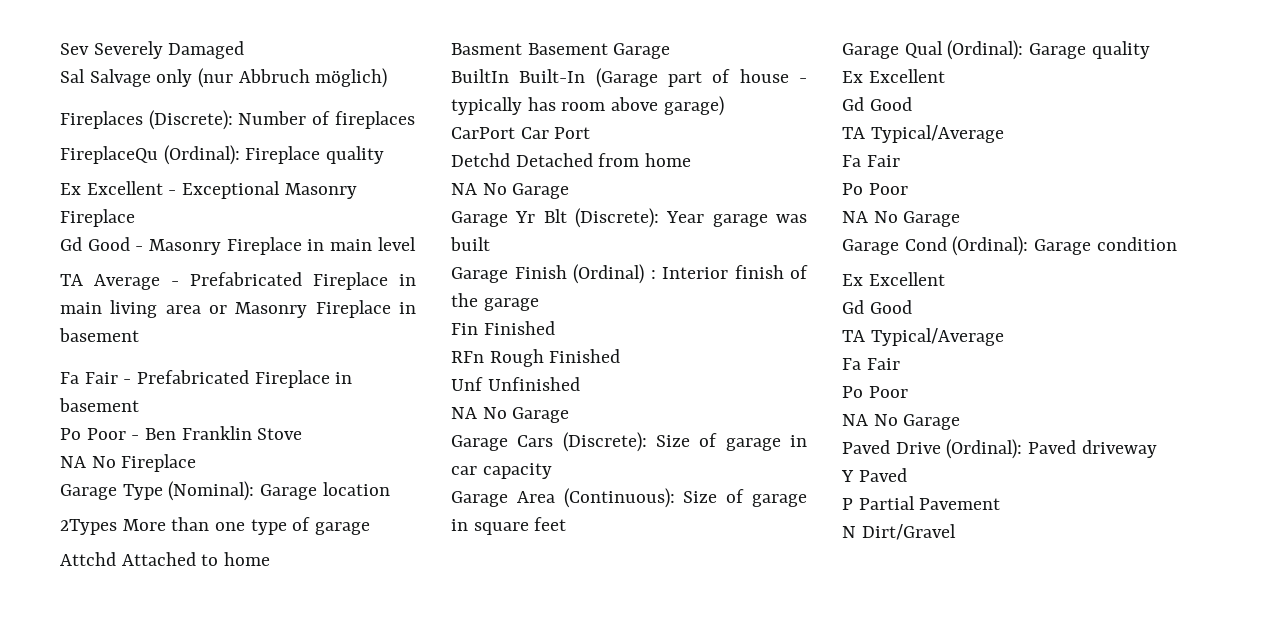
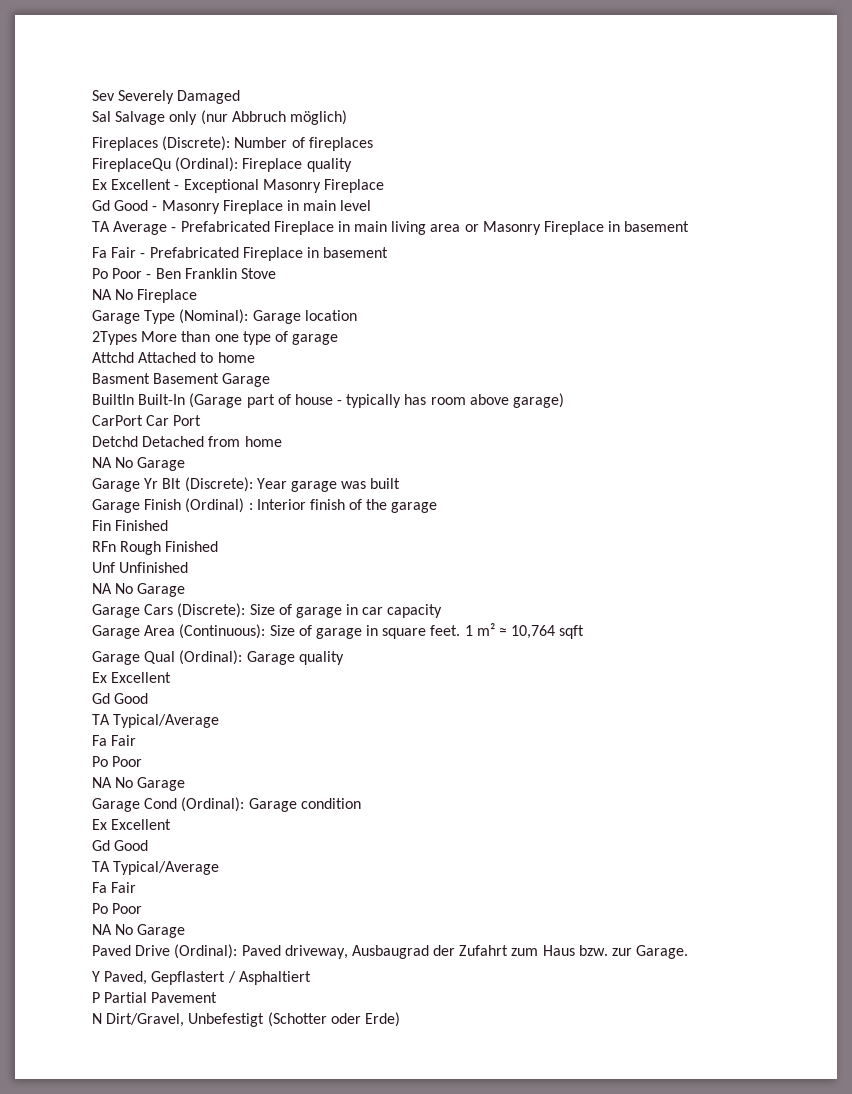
- Garage Area (Continuous): Size of garage in square feet
+ Garage Area (Continuous): Size of garage in square feet. 1 m² ≈ 10,764 sqft
- Paved Drive (Ordinal): Paved driveway
- Y Paved
+ Paved Drive (Ordinal): Paved driveway, Ausbaugrad der Zufahrt zum Haus bzw. zur Garage.
+ Y Paved, Gepflastert / Asphaltiert
- N Dirt/Gravel
+ N Dirt/Gravel, Unbefestigt (Schotter oder Erde)

